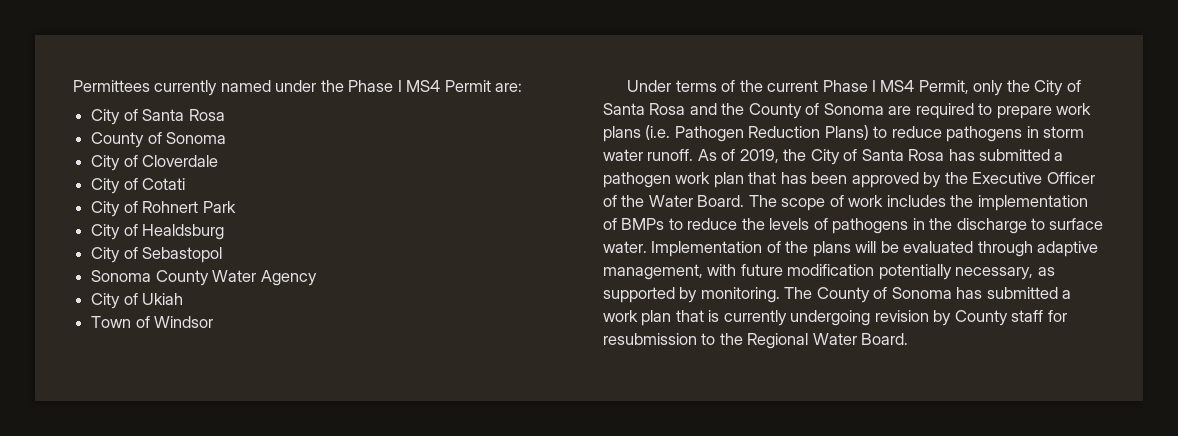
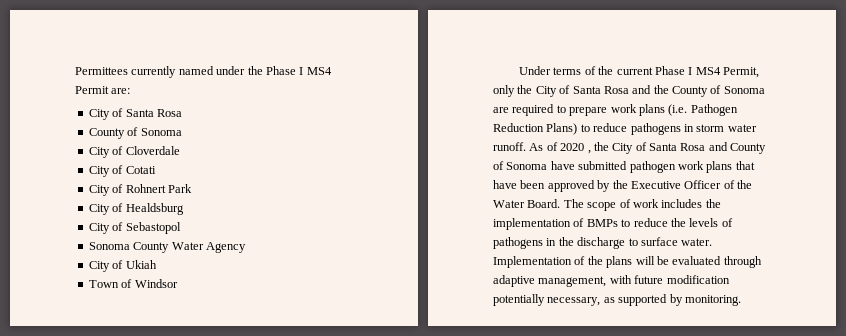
- As of 2019, the City of Santa Rosa has submitted a pathogen work plan that has been approved by the Executive Officer of the Water Board.
+ As of 2020 , the City of Santa Rosa and County of Sonoma have submitted pathogen work plans that have been approved by the Executive Officer of the Water Board.
- The County of Sonoma has submitted a work plan that is currently undergoing revision by County staff for resubmission to the Regional Water Board.

